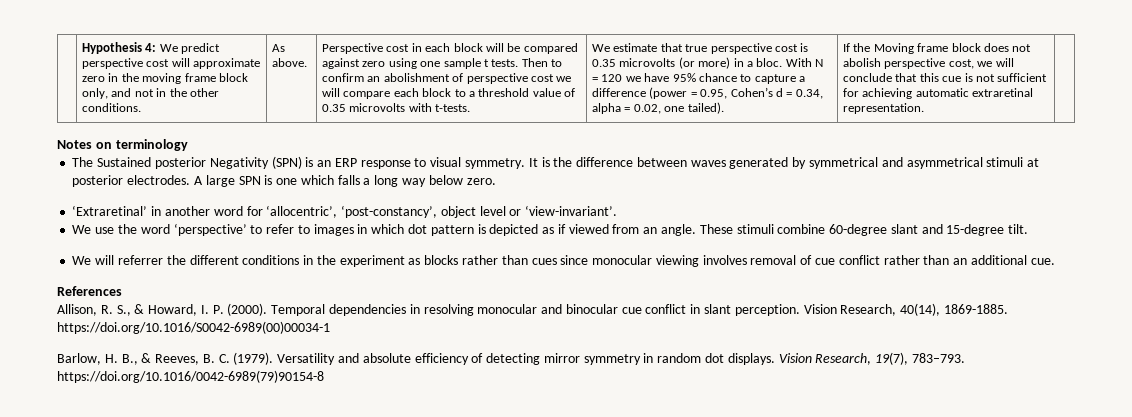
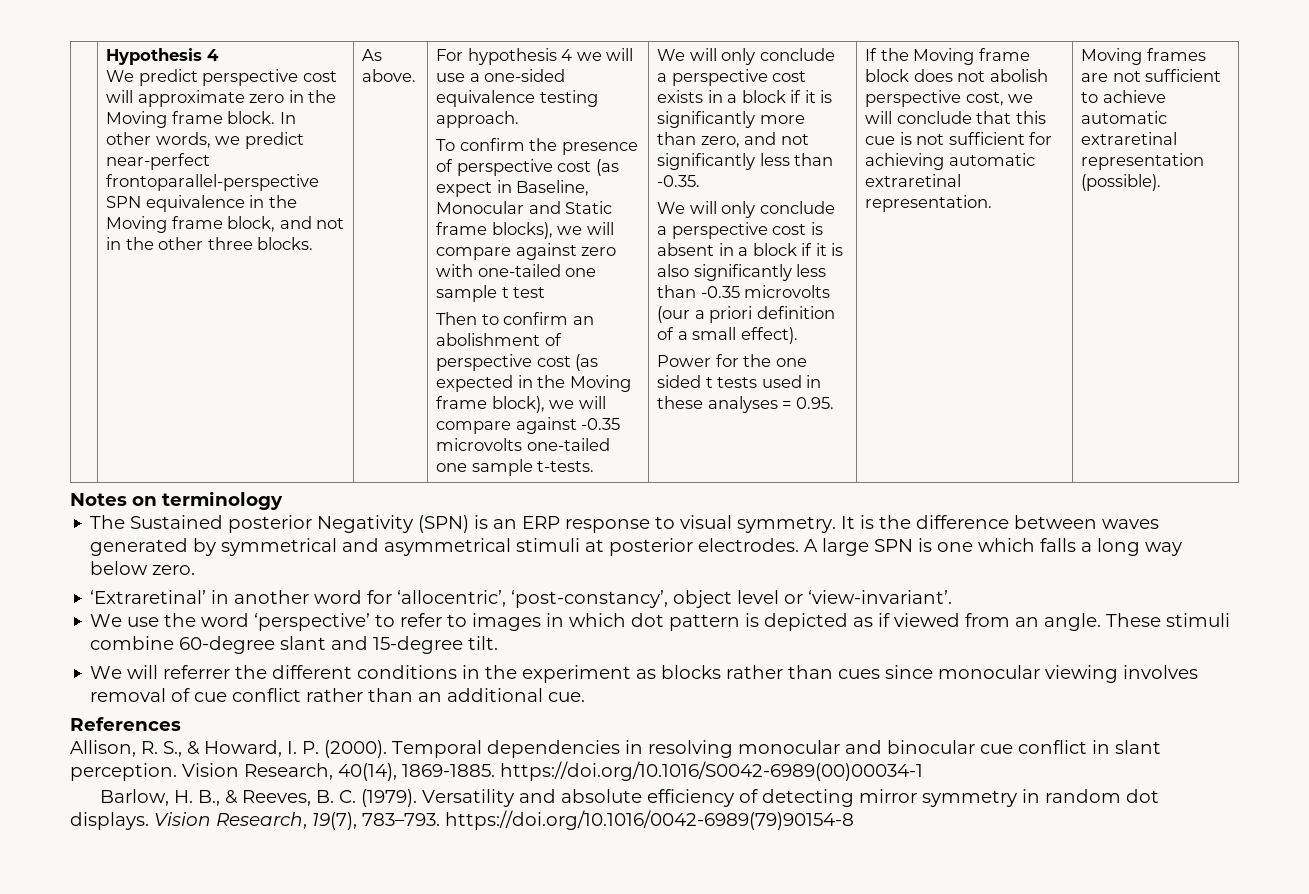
- Hypothesis 4: We predict perspective cost will approximate zero in the moving frame block only, and not in the other conditions.
+ Hypothesis 4
+ We predict perspective cost will approximate zero in the Moving frame block. In other words, we predict near-perfect frontoparallel-perspective SPN equivalence in the Moving frame block, and not in the other three blocks.
- Perspective cost in each block will be compared against zero using one sample t tests. Then to confirm an abolishment of perspective cost we will compare each block to a threshold value of 0.35 microvolts with t-tests. | We estimate that true perspective cost is 0.35 microvolts (or more) in a bloc. With N = 120 we have 95% chance to capture a difference (power = 0.95, Cohen’s d = 0.34, alpha = 0.02, one tailed).
+ For hypothesis 4 we will use a one-sided equivalence testing approach.
+ To confirm the presence of perspective cost (as expect in Baseline, Monocular and Static frame blocks), we will compare against zero with one-tailed one sample t test
+ Then to confirm an abolishment of perspective cost (as expected in the Moving frame block), we will compare against -0.35 microvolts one-tailed one sample t-tests. | We will only conclude a perspective cost exists in a block if it is significantly more than zero, and not significantly less than -0.35.
+ We will only conclude a perspective cost is absent in a block if it is also significantly less than -0.35 microvolts (our a priori definition of a small effect).
+ Power for the one sided t tests used in these analyses = 0.95.
+ Moving frames are not sufficient to achieve automatic extraretinal representation (possible).

